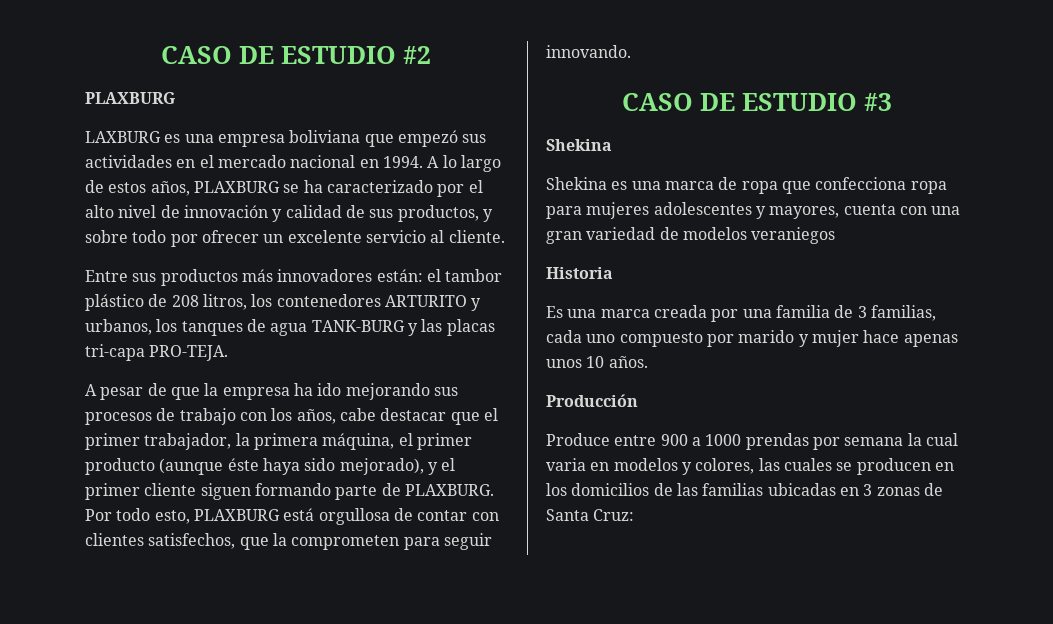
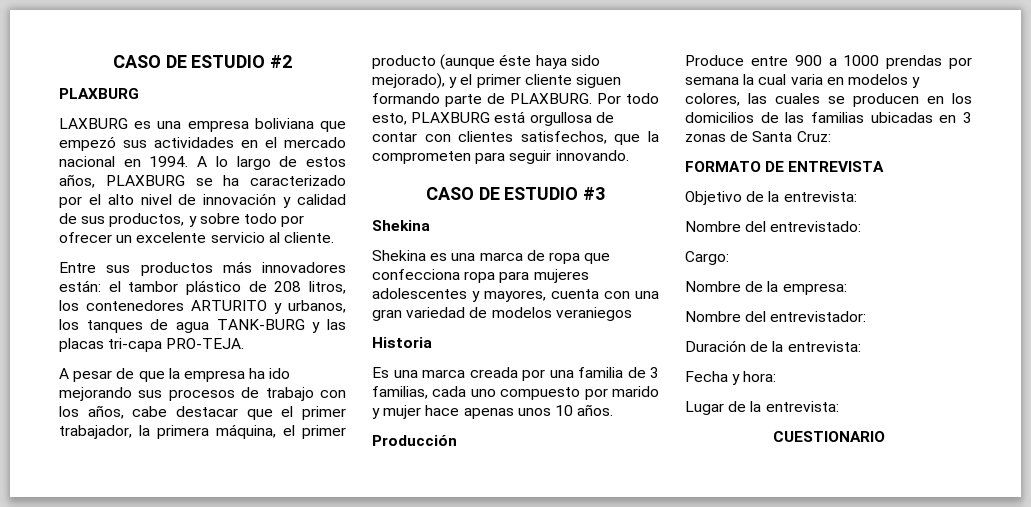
+ FORMATO DE ENTREVISTA
+ Objetivo de la entrevista:
+ Nombre del entrevistado:
+ Cargo:
+ Nombre de la empresa:
+ Nombre del entrevistador:
+ Duración de la entrevista:
+ Fecha y hora:
+ Lugar de la entrevista:
+ CUESTIONARIO

